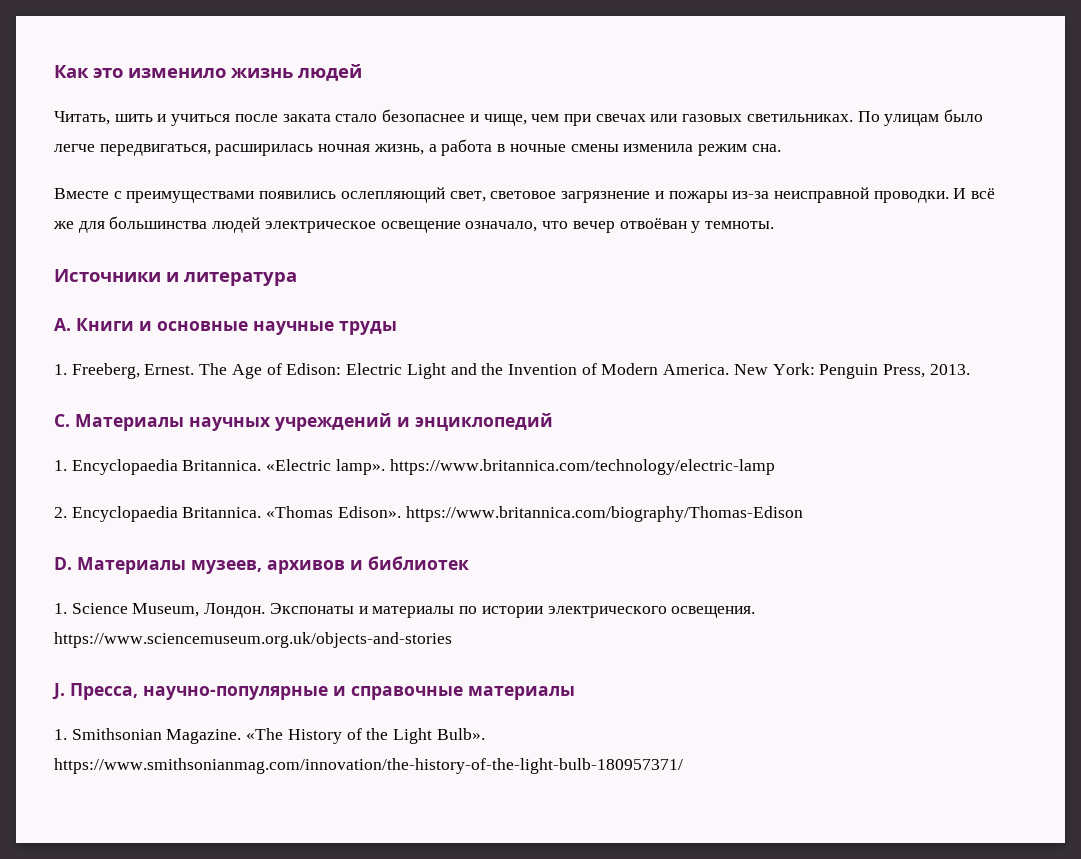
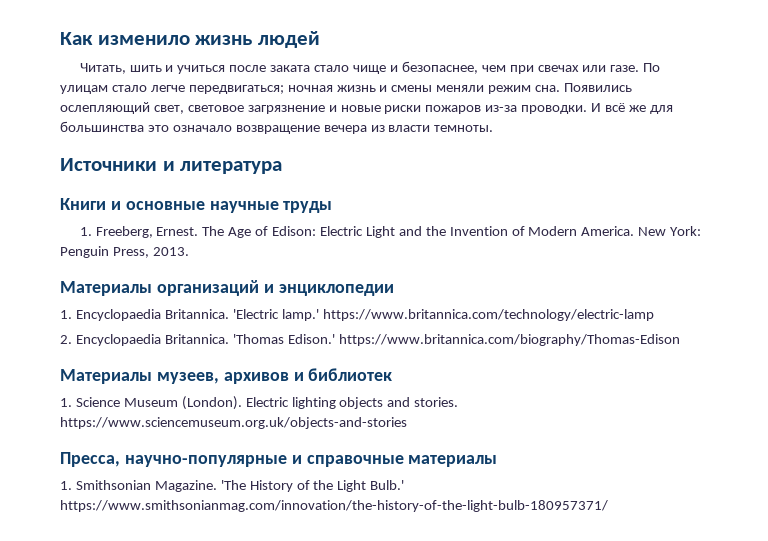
- Как это изменило жизнь людей
+ Как изменило жизнь людей
- Читать, шить и учиться после заката стало безопаснее и чище, чем при свечах или газовых светильниках. По улицам было легче передвигаться, расширилась ночная жизнь, а работа в ночные смены изменила режим сна.
- Вместе с преимуществами появились ослепляющий свет, световое загрязнение и пожары из-за неисправной проводки.
+ Читать, шить и учиться после заката стало чище и безопаснее, чем при свечах или газе. По улицам стало легче передвигаться; ночная жизнь и смены меняли режим сна. Появились ослепляющий свет, световое загрязнение и новые риски пожаров из-за проводки.
- И всё же для большинства людей электрическое освещение означало, что вечер отвоёван у темноты.
+ И всё же для большинства это означало возвращение вечера из власти темноты.
- A. Книги и основные научные труды
+ Книги и основные научные труды
- C. Материалы научных учреждений и энциклопедий
+ Материалы организаций и энциклопедии
- «Electric lamp». https://www.britannica.com/technology/electric-lamp
+ 'Electric lamp.' https://www.britannica.com/technology/electric-lamp
- «Thomas Edison». https://www.britannica.com/biography/Thomas-Edison
+ 'Thomas Edison.' https://www.britannica.com/biography/Thomas-Edison
- D. Материалы музеев, архивов и библиотек
+ Материалы музеев, архивов и библиотек
- 1. Science Museum, Лондон. Экспонаты и материалы по истории электрического освещения. https://www.sciencemuseum.org.uk/objects-and-stories
+ 1. Science Museum (London). Electric lighting objects and stories. https://www.sciencemuseum.org.uk/objects-and-stories
- J. Пресса, научно-популярные и справочные материалы
+ Пресса, научно-популярные и справочные материалы
- «The History of the Light Bulb». https://www.smithsonianmag.com/innovation/the-history-of-the-light-bulb-180957371/
+ 'The History of the Light Bulb.' https://www.smithsonianmag.com/innovation/the-history-of-the-light-bulb-180957371/

